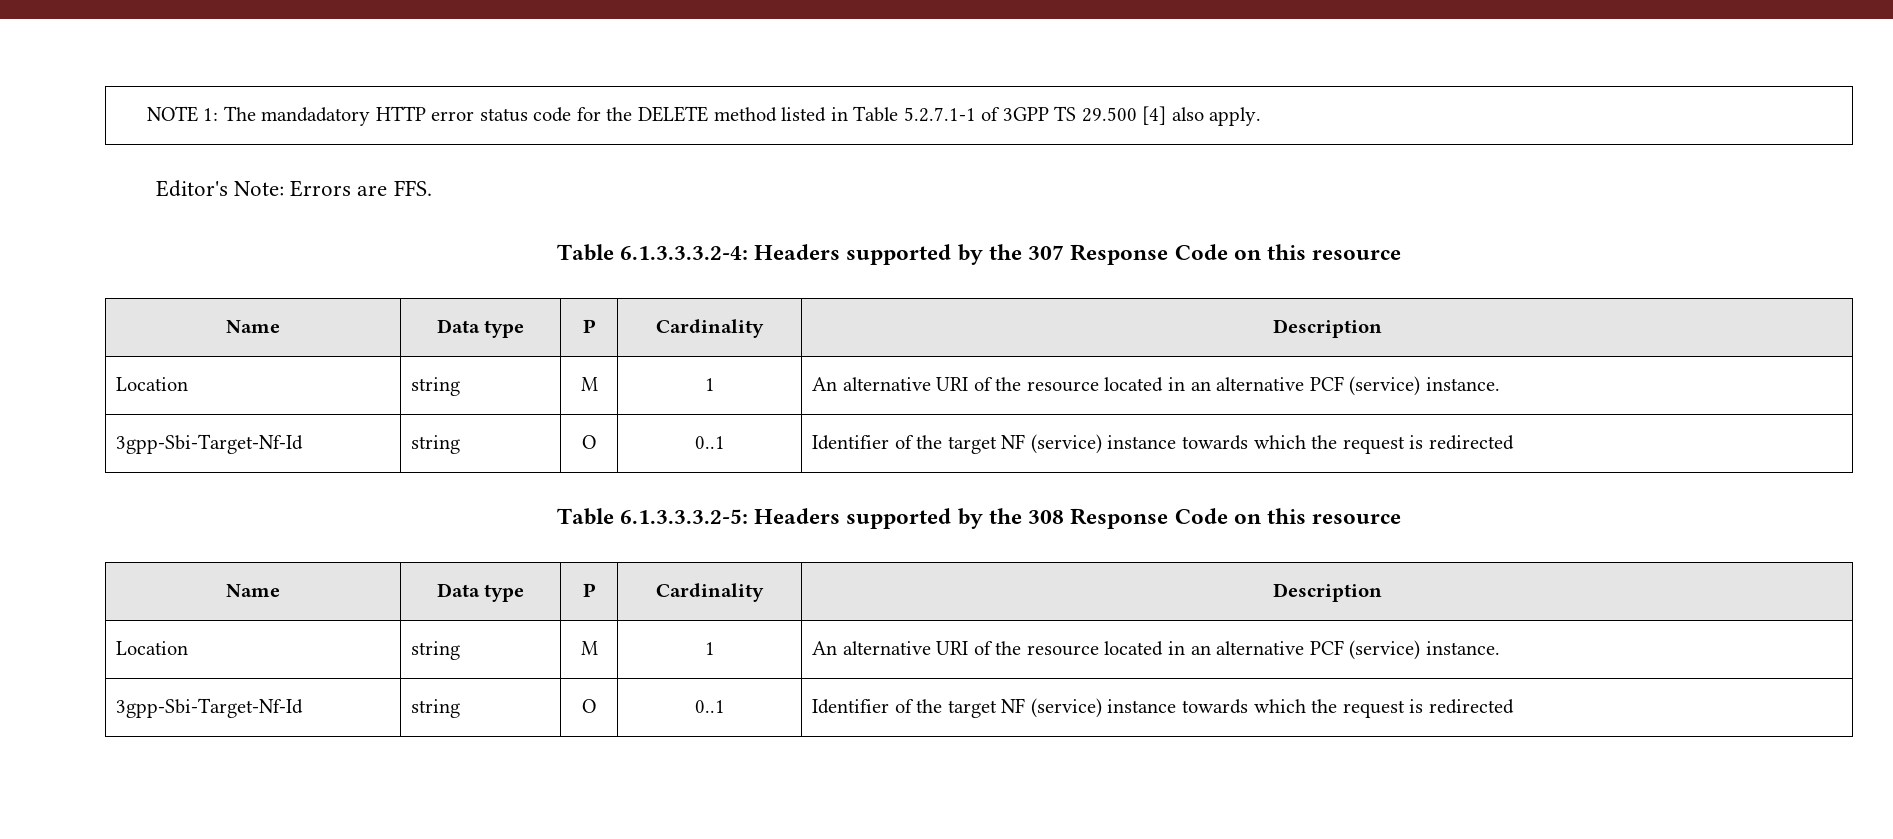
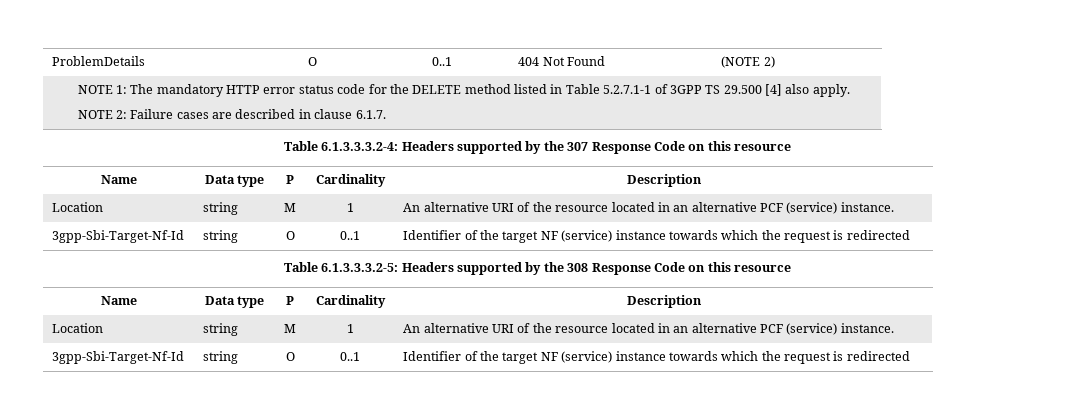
+ ProblemDetails | O | 0..1 | 404 Not Found | (NOTE 2)
- NOTE 1: The mandadatory HTTP error status code for the DELETE method listed in Table 5.2.7.1-1 of 3GPP TS 29.500 [4] also apply.
- Editor's Note: Errors are FFS.
+ NOTE 1: The mandatory HTTP error status code for the DELETE method listed in Table 5.2.7.1-1 of 3GPP TS 29.500 [4] also apply.
+ NOTE 2: Failure cases are described in clause 6.1.7.

